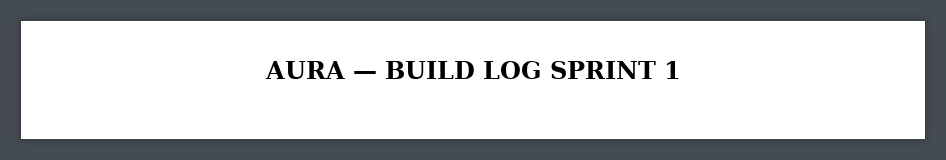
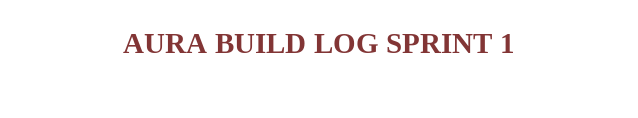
- AURA — BUILD LOG SPRINT 1
+ AURA BUILD LOG SPRINT 1

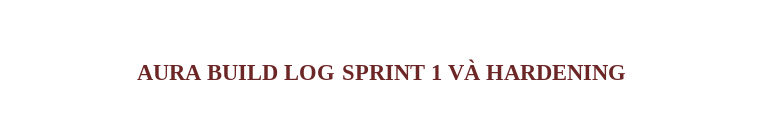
- AURA BUILD LOG SPRINT 1
+ AURA BUILD LOG SPRINT 1 VÀ HARDENING

